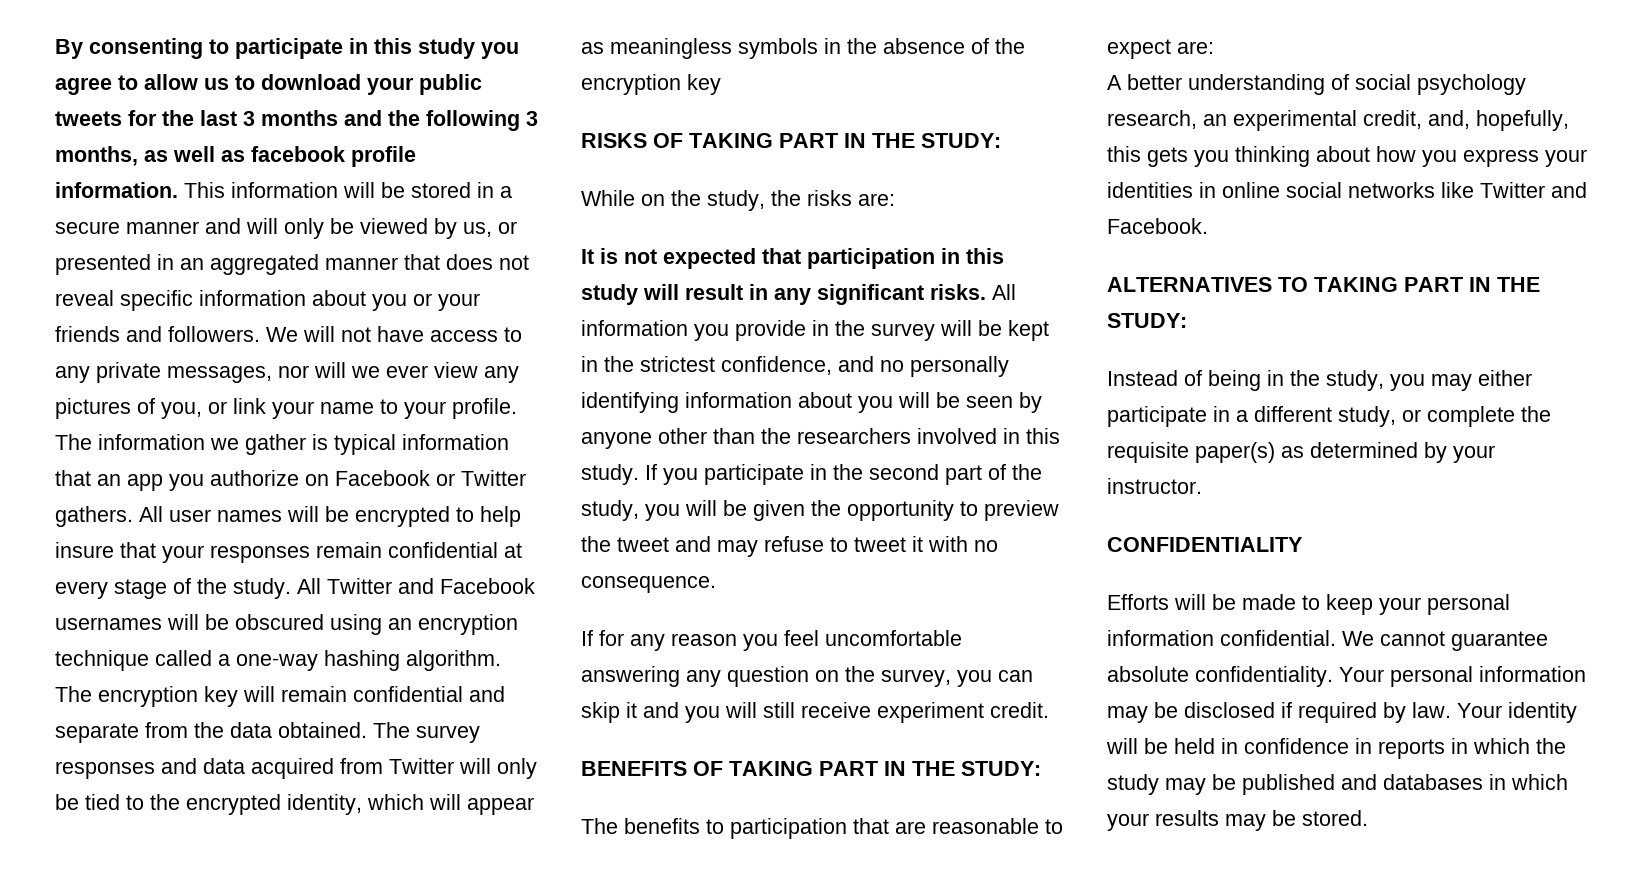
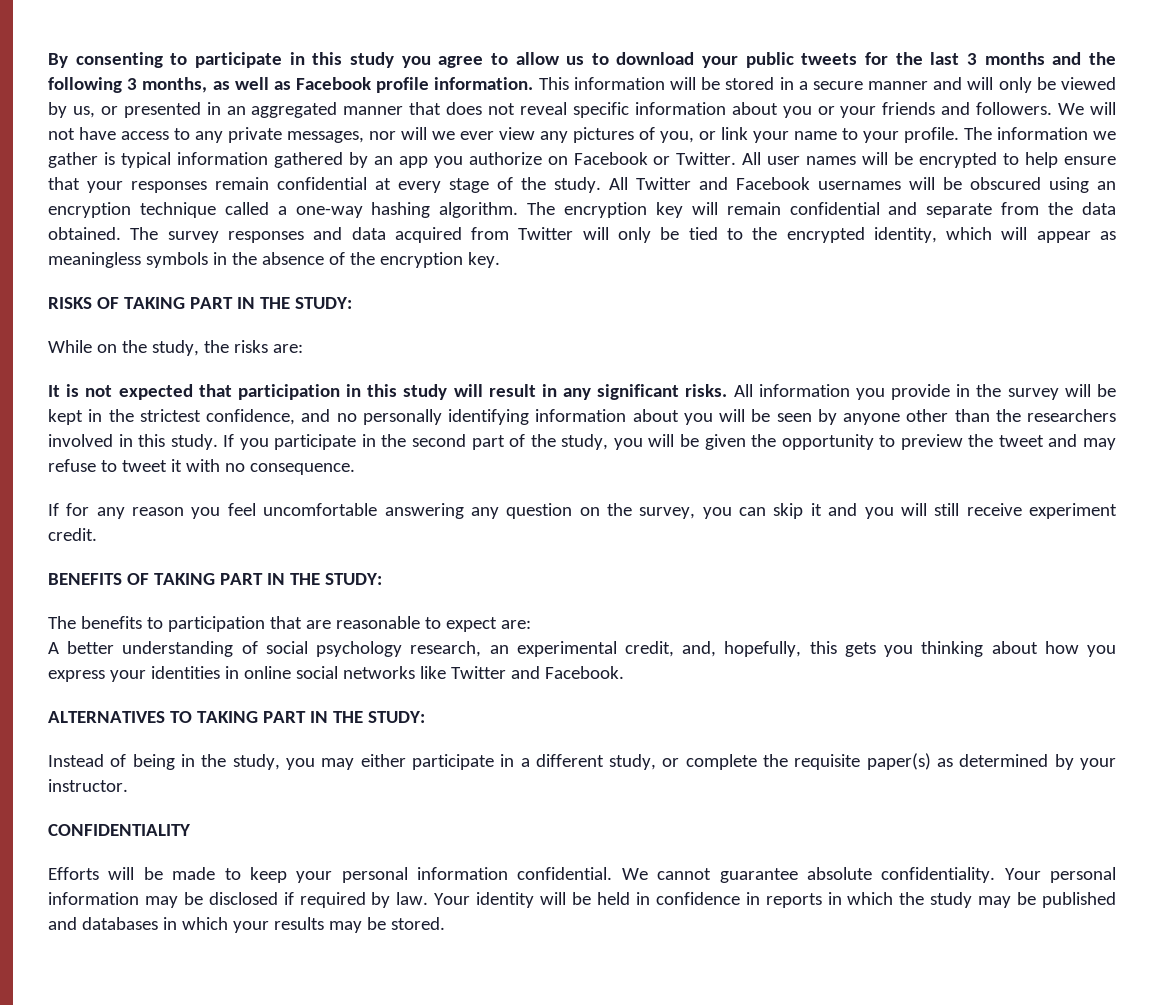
- By consenting to participate in this study you agree to allow us to download your public tweets for the last 3 months and the following 3 months, as well as facebook profile information.
+ By consenting to participate in this study you agree to allow us to download your public tweets for the last 3 months and the following 3 months, as well as Facebook profile information.
- The information we gather is typical information that an app you authorize on Facebook or Twitter gathers.
+ The information we gather is typical information gathered by an app you authorize on Facebook or Twitter.
- All user names will be encrypted to help insure that your responses remain confidential at every stage of the study.
+ All user names will be encrypted to help ensure that your responses remain confidential at every stage of the study.
- The survey responses and data acquired from Twitter will only be tied to the encrypted identity, which will appear as meaningless symbols in the absence of the encryption key
+ The survey responses and data acquired from Twitter will only be tied to the encrypted identity, which will appear as meaningless symbols in the absence of the encryption key.

